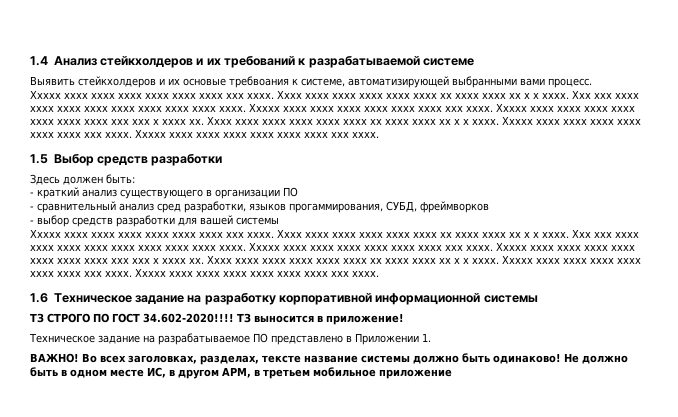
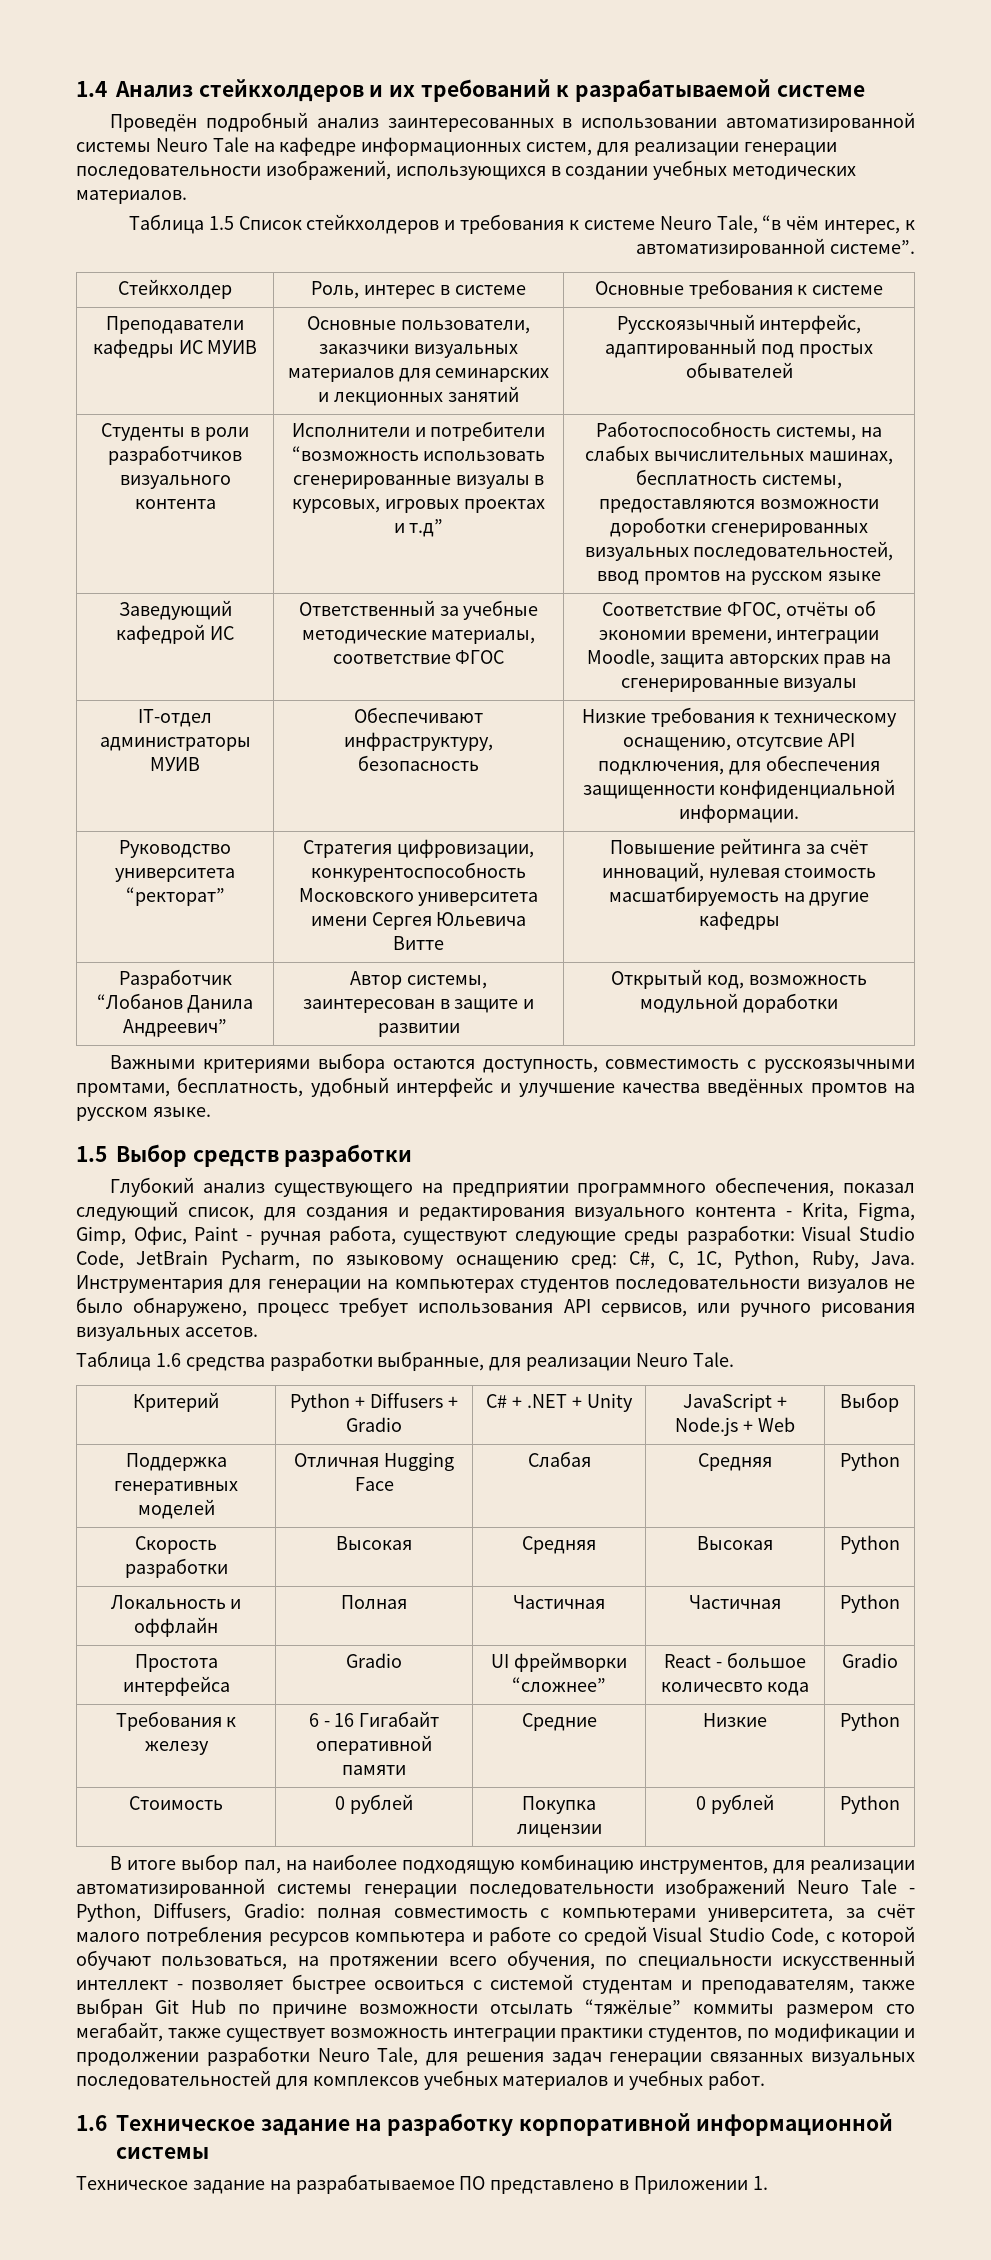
- Выявить стейкхолдеров и их основые требвоания к системе, автоматизирующей выбранными вами процесс.
- Ххххх хххх хххх хххх хххх хххх хххх ххх хххх. Хххх хххх хххх хххх хххх хххх хх хххх хххх хх х х хххх. Ххх ххх хххх хххх хххх хххх хххх хххх хххх хххх хххх. Ххххх хххх хххх хххх хххх хххх хххх ххх хххх. Ххххх хххх хххх хххх хххх хххх хххх хххх ххх ххх х хххх хх. Хххх хххх хххх хххх хххх хххх хх хххх хххх хх х х хххх. Ххххх хххх хххх хххх хххх хххх хххх ххх хххх. Ххххх хххх хххх хххх хххх хххх хххх ххх хххх.
+ Проведён подробный анализ заинтересованных в использовании автоматизированной системы Neuro Tale на кафедре информационных систем, для реализации генерации последовательности изображений, использующихся в создании учебных методических материалов.
+ Таблица 1.5 Список стейкхолдеров и требования к системе Neuro Tale, “в чём интерес, к автоматизированной системе”.
+ Стейкхолдер | Роль, интерес в системе | Основные требования к системе
+ Преподаватели кафедры ИС МУИВ | Основные пользователи, заказчики визуальных материалов для семинарских и лекционных занятий | Русскоязычный интерфейс, адаптированный под простых обывателей
+ Студенты в роли разработчиков визуального контента | Исполнители и потребители “возможность использовать сгенерированные визуалы в курсовых, игровых проектах и т.д” | Работоспособность системы, на слабых вычислительных машинах, бесплатность системы, предоставляются возможности дороботки сгенерированных визуальных последовательностей, ввод промтов на русском языке
+ Заведующий кафедрой ИС | Ответственный за учебные методические материалы, соответствие ФГОС | Соответствие ФГОС, отчёты об экономии времени, интеграции Moodle, защита авторских прав на сгенерированные визуалы
+ IT-отдел администраторы МУИВ | Обеспечивают инфраструктуру, безопасность | Низкие требования к техническому оснащению, отсутсвие API подключения, для обеспечения защищенности конфиденциальной информации.
+ Руководство университета “ректорат” | Стратегия цифровизации, конкурентоспособность Московского университета имени Сергея Юльевича Витте | Повышение рейтинга за счёт инноваций, нулевая стоимость масшатбируемость на другие кафедры
+ Разработчик “Лобанов Данила Андреевич” | Автор системы, заинтересован в защите и развитии | Открытый код, возможность модульной доработки
+ Важными критериями выбора остаются доступность, совместимость с русскоязычными промтами, бесплатность, удобный интерфейс и улучшение качества введённых промтов на русском языке.
  1.5 Выбор средств разработки
- Здесь должен быть:
- - краткий анализ существующего в организации ПО
- - сравнительный анализ сред разработки, языков прогаммирования, СУБД, фреймворков
- - выбор средств разработки для вашей системы
- Ххххх хххх хххх хххх хххх хххх хххх ххх хххх. Хххх хххх хххх хххх хххх хххх хх хххх хххх хх х х хххх. Ххх ххх хххх хххх хххх хххх хххх хххх хххх хххх хххх. Ххххх хххх хххх хххх хххх хххх хххх ххх хххх. Ххххх хххх хххх хххх хххх хххх хххх хххх ххх ххх х хххх хх. Хххх хххх хххх хххх хххх хххх хх хххх хххх хх х х хххх. Ххххх хххх хххх хххх хххх хххх хххх ххх хххх. Ххххх хххх хххх хххх хххх хххх хххх ххх хххх.
+ Глубокий анализ существующего на предприятии программного обеспечения, показал следующий список, для создания и редактирования визуального контента - Krita, Figma, Gimp, Офис, Paint - ручная работа, существуют следующие среды разработки: Visual Studio Code, JetBrain Pycharm, по языковому оснащению сред: С#, C, 1C, Python, Ruby, Java. Инструментария для генерации на компьютерах студентов последовательности визуалов не было обнаружено, процесс требует использования API сервисов, или ручного рисования визуальных ассетов.
+ Таблица 1.6 средства разработки выбранные, для реализации Neuro Tale.
+ Критерий | Python + Diffusers + Gradio | C# + .NET + Unity | JavaScript + Node.js + Web | Выбор
+ Поддержка генеративных моделей | Отличная Hugging Face | Слабая | Средняя | Python
+ Скорость разработки | Высокая | Средняя | Высокая | Python
+ Локальность и оффлайн | Полная | Частичная | Частичная | Python
+ Простота интерфейса | Gradio | UI фреймворки “сложнее” | React - большое количесвто кода | Gradio
+ Требования к железу | 6 - 16 Гигабайт оперативной памяти | Средние | Низкие | Python
+ Стоимость | 0 рублей | Покупка лицензии | 0 рублей | Python
+ В итоге выбор пал, на наиболее подходящую комбинацию инструментов, для реализации автоматизированной системы генерации последовательности изображений Neuro Tale - Python, Diffusers, Gradio: полная совместимость с компьютерами университета, за счёт малого потребления ресурсов компьютера и работе со средой Visual Studio Code, с которой обучают пользоваться, на протяжении всего обучения, по специальности искусственный интеллект - позволяет быстрее освоиться с системой студентам и преподавателям, также выбран Git Hub по причине возможности отсылать “тяжёлые” коммиты размером сто мегабайт, также существует возможность интеграции практики студентов, по модификации и продолжении разработки Neuro Tale, для решения задач генерации связанных визуальных последовательностей для комплексов учебных материалов и учебных работ.
- ТЗ СТРОГО ПО ГОСТ 34.602-2020!!!! ТЗ выносится в приложение!
- ВАЖНО! Во всех заголовках, разделах, тексте название системы должно быть одинаково! Не должно быть в одном месте ИС, в другом АРМ, в третьем мобильное приложение

